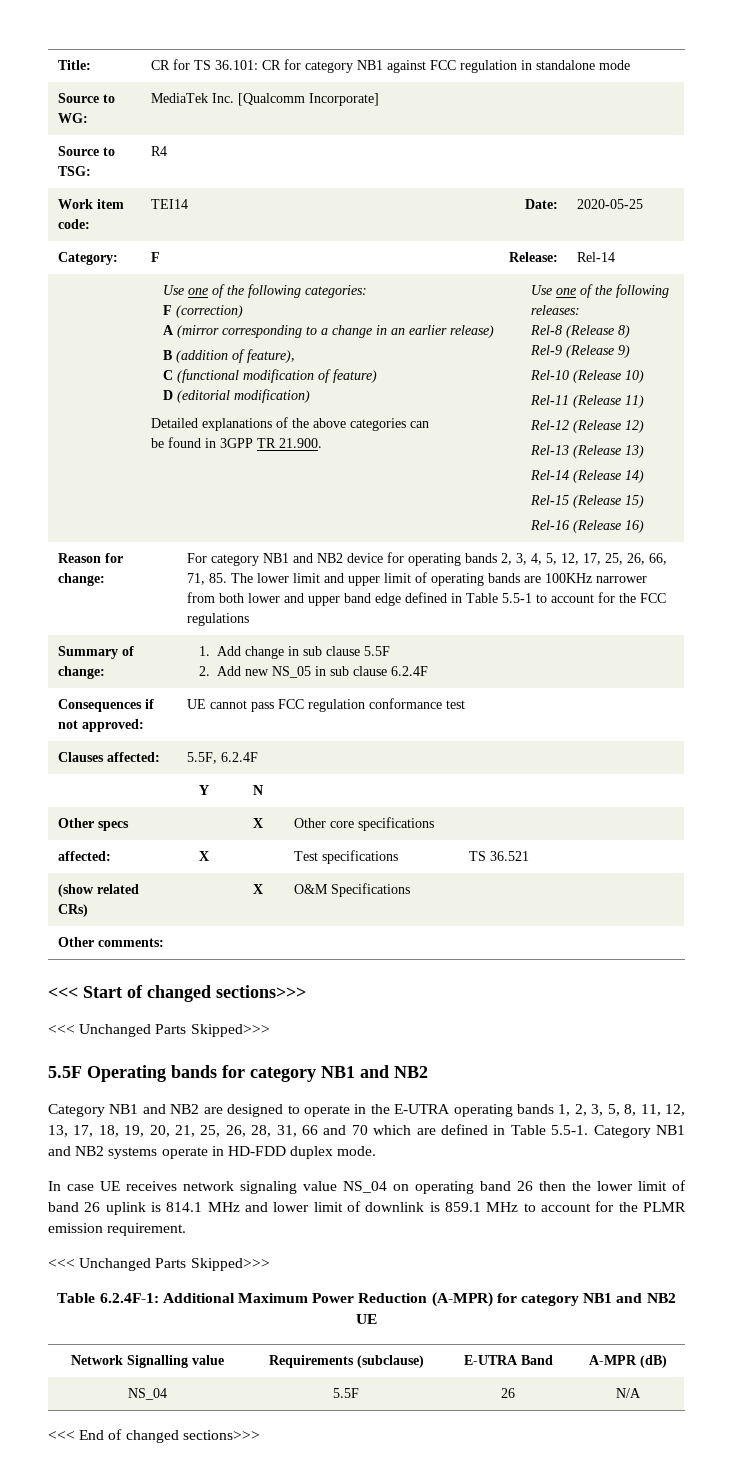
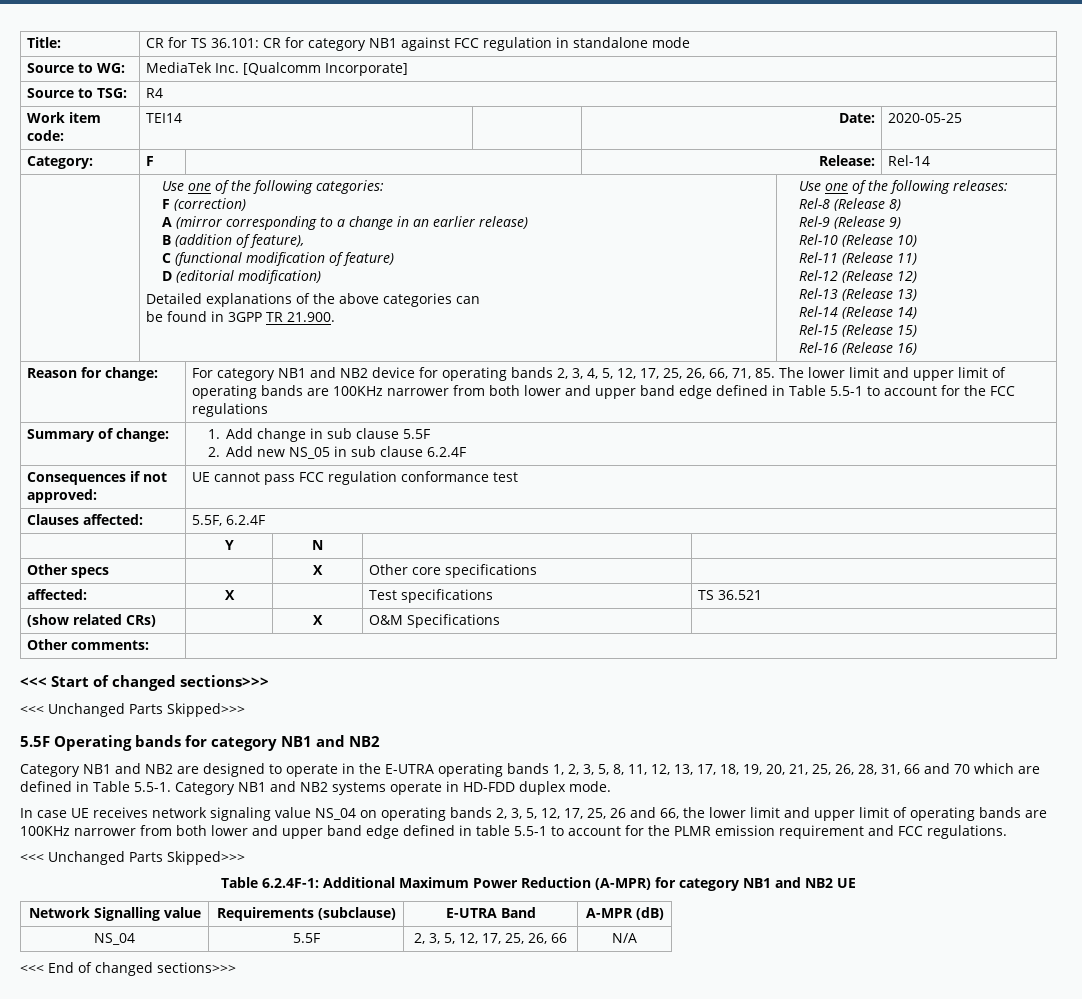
- In case UE receives network signaling value NS_04 on operating band 26 then the lower limit of band 26 uplink is 814.1 MHz and lower limit of downlink is 859.1 MHz to account for the PLMR emission requirement.
+ In case UE receives network signaling value NS_04 on operating bands 2, 3, 5, 12, 17, 25, 26 and 66, the lower limit and upper limit of operating bands are 100KHz narrower from both lower and upper band edge defined in table 5.5-1 to account for the PLMR emission requirement and FCC regulations.
- NS_04 | 5.5F | 26 | N/A
+ NS_04 | 5.5F | 2, 3, 5, 12, 17, 25, 26, 66 | N/A

